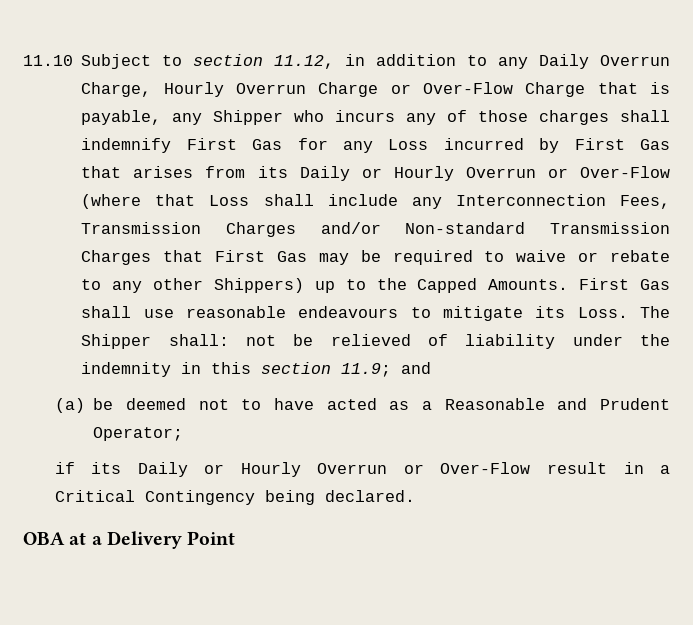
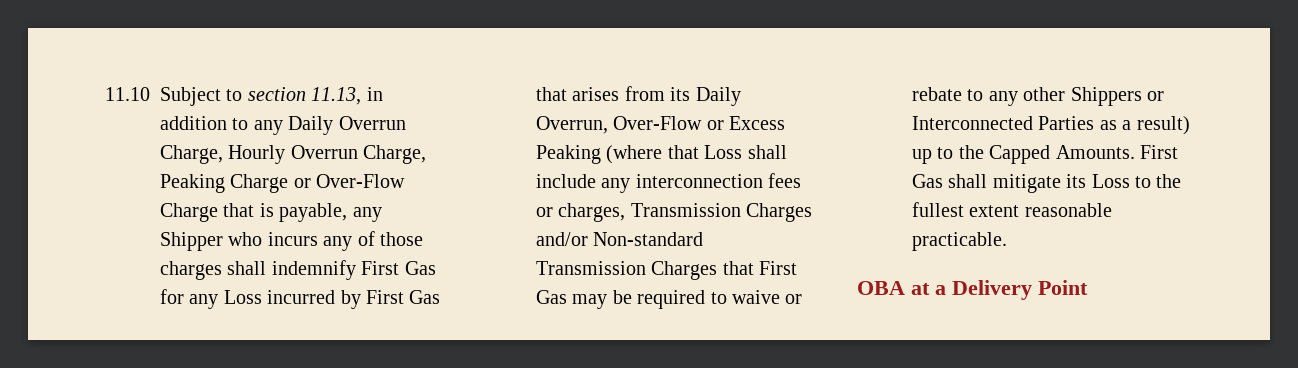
- 11.10 Subject to section 11.12, in addition to any Daily Overrun Charge, Hourly Overrun Charge or Over-Flow Charge that is payable, any Shipper who incurs any of those charges shall indemnify First Gas for any Loss incurred by First Gas that arises from its Daily or Hourly Overrun or Over-Flow (where that Loss shall include any Interconnection Fees, Transmission Charges and/or Non-standard Transmission Charges that First Gas may be required to waive or rebate to any other Shippers) up to the Capped Amounts.
+ 11.10 Subject to section 11.13, in addition to any Daily Overrun Charge, Hourly Overrun Charge, Peaking Charge or Over-Flow Charge that is payable, any Shipper who incurs any of those charges shall indemnify First Gas for any Loss incurred by First Gas that arises from its Daily Overrun, Over-Flow or Excess Peaking (where that Loss shall include any interconnection fees or charges, Transmission Charges and/or Non-standard Transmission Charges that First Gas may be required to waive or rebate to any other Shippers or Interconnected Parties as a result) up to the Capped Amounts.
- First Gas shall use reasonable endeavours to mitigate its Loss. The Shipper shall: not be relieved of liability under the indemnity in this section 11.9; and
- (a) be deemed not to have acted as a Reasonable and Prudent Operator;
- if its Daily or Hourly Overrun or Over-Flow result in a Critical Contingency being declared.
+ First Gas shall mitigate its Loss to the fullest extent reasonable practicable.

